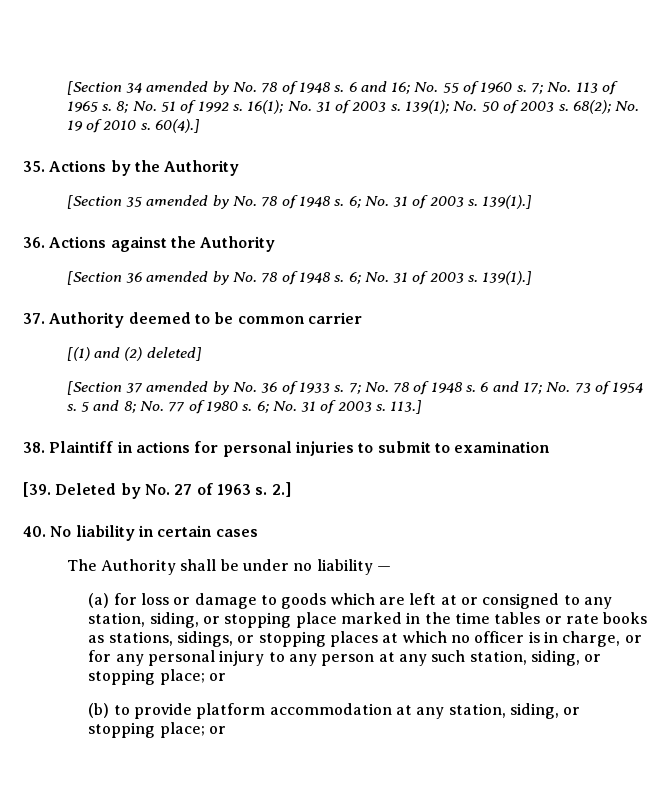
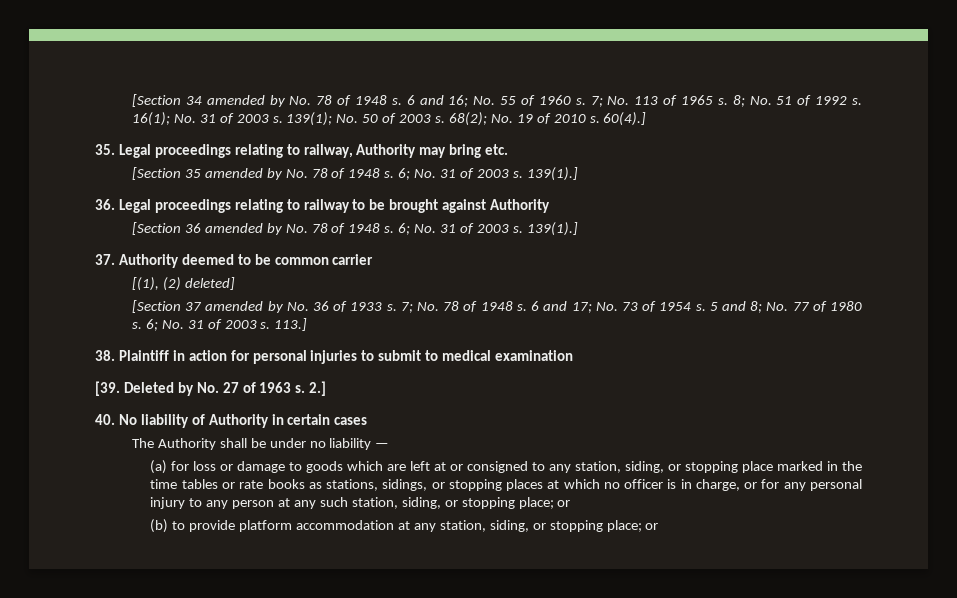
- 35. Actions by the Authority
+ 35. Legal proceedings relating to railway, Authority may bring etc.
- 36. Actions against the Authority
+ 36. Legal proceedings relating to railway to be brought against Authority
- [(1) and (2) deleted]
+ [(1), (2) deleted]
- 38. Plaintiff in actions for personal injuries to submit to examination
+ 38. Plaintiff in action for personal injuries to submit to medical examination
- 40. No liability in certain cases
+ 40. No liability of Authority in certain cases

